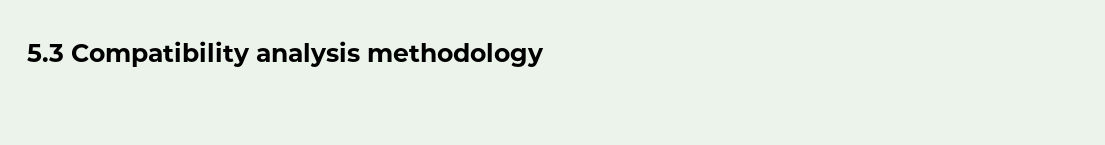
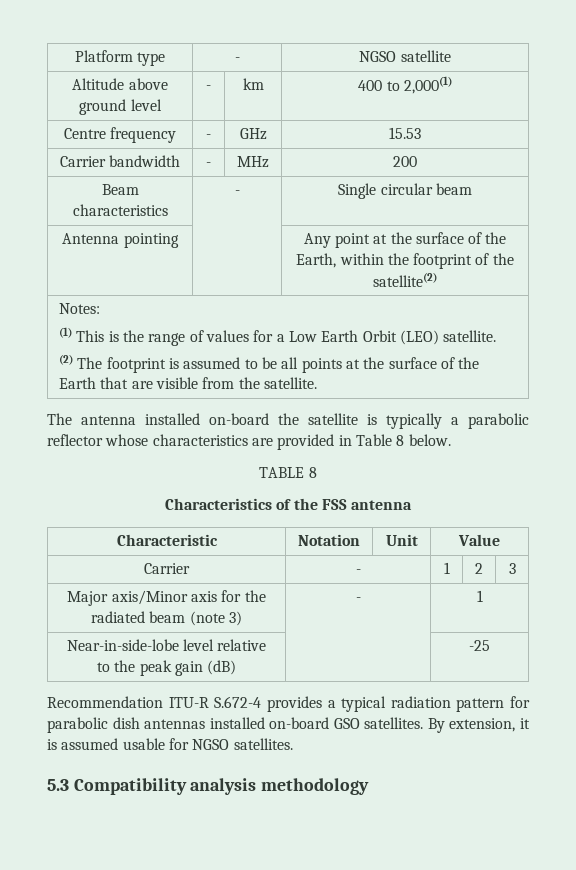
+ Platform type | - | NGSO satellite
+ Altitude above ground level | - | km | 400 to 2,000(1)
+ Centre frequency | - | GHz | 15.53
+ Carrier bandwidth | - | MHz | 200
+ Beam characteristics | - | Single circular beam
+ Antenna pointing | | Any point at the surface of the Earth, within the footprint of the satellite(2)
+ Notes:
+ (1) This is the range of values for a Low Earth Orbit (LEO) satellite.
+ (2) The footprint is assumed to be all points at the surface of the Earth that are visible from the satellite.
+ The antenna installed on-board the satellite is typically a parabolic reflector whose characteristics are provided in Table 8 below.
+ TABLE 8
+ Characteristics of the FSS antenna
+ Characteristic | Notation | Unit | Value
+ Carrier | - | 1 | 2 | 3
+ Major axis/Minor axis for the radiated beam (note 3) | - | 1
+ Near-in-side-lobe level relative to the peak gain (dB) | | -25
+ Recommendation ITU-R S.672-4 provides a typical radiation pattern for parabolic dish antennas installed on-board GSO satellites. By extension, it is assumed usable for NGSO satellites.

